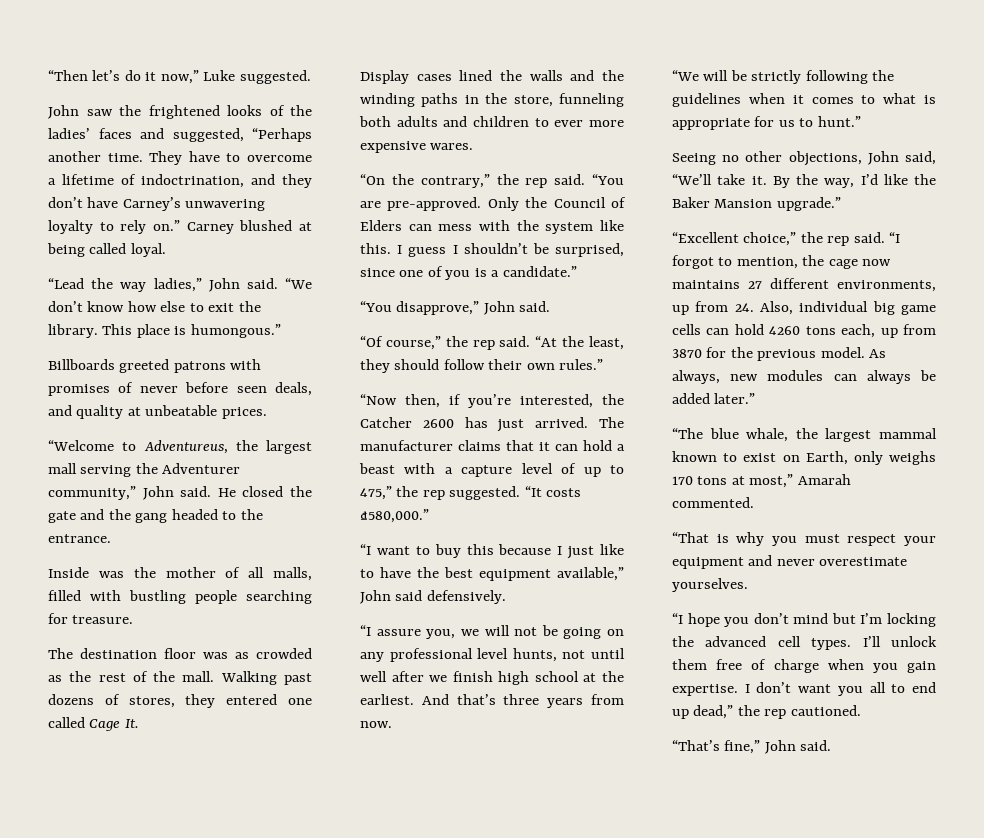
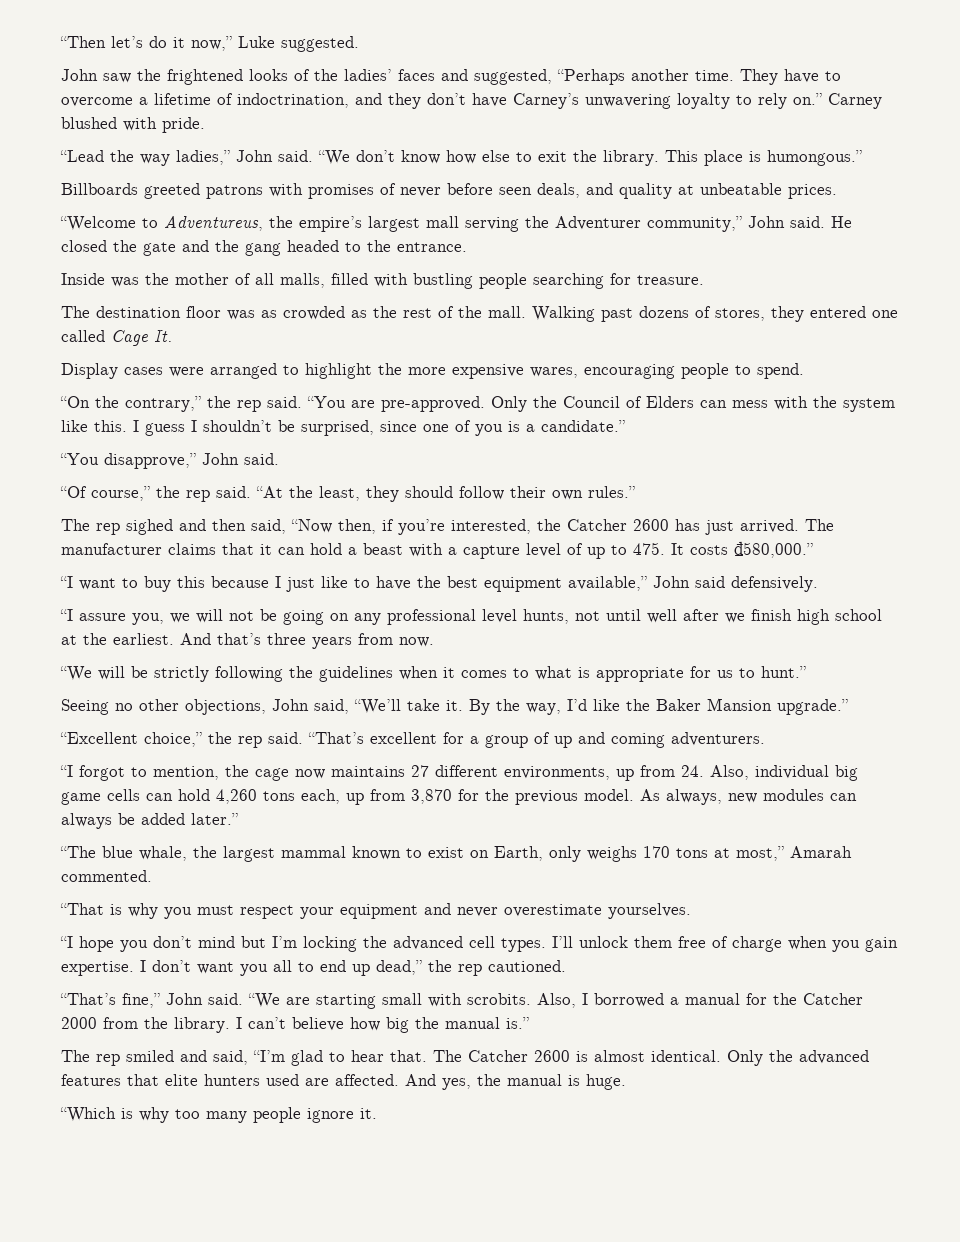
- Carney blushed at being called loyal.
+ Carney blushed with pride.
- “Welcome to Adventureus, the largest mall serving the Adventurer community,” John said.
+ “Welcome to Adventureus, the empire’s largest mall serving the Adventurer community,” John said.
- Display cases lined the walls and the winding paths in the store, funneling both adults and children to ever more expensive wares.
+ Display cases were arranged to highlight the more expensive wares, encouraging people to spend.
- “Now then, if you’re interested, the Catcher 2600 has just arrived.
+ The rep sighed and then said, “Now then, if you’re interested, the Catcher 2600 has just arrived.
- The manufacturer claims that it can hold a beast with a capture level of up to 475,” the rep suggested. “It costs ₫580,000.”
+ The manufacturer claims that it can hold a beast with a capture level of up to 475. It costs ₫580,000.”
- “Excellent choice,” the rep said. “I forgot to mention, the cage now maintains 27 different environments, up from 24. Also, individual big game cells can hold 4260 tons each, up from 3870 for the previous model.
+ “Excellent choice,” the rep said. “That’s excellent for a group of up and coming adventurers.
+ “I forgot to mention, the cage now maintains 27 different environments, up from 24. Also, individual big game cells can hold 4,260 tons each, up from 3,870 for the previous model.
+ “We are starting small with scrobits. Also, I borrowed a manual for the Catcher 2000 from the library. I can’t believe how big the manual is.”
+ The rep smiled and said, “I’m glad to hear that. The Catcher 2600 is almost identical. Only the advanced features that elite hunters used are affected. And yes, the manual is huge.
+ “Which is why too many people ignore it.

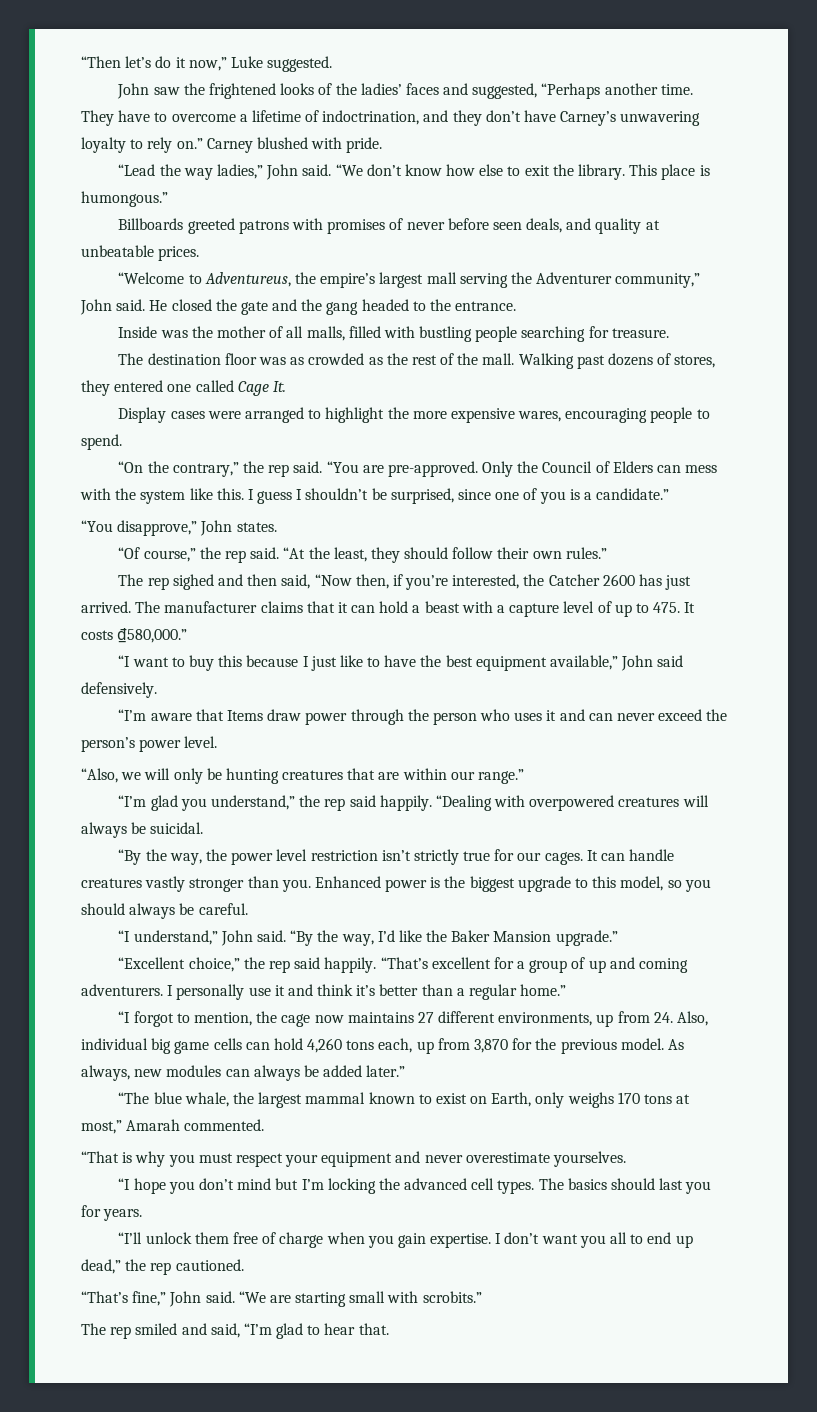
- “You disapprove,” John said.
+ “You disapprove,” John states.
- “I assure you, we will not be going on any professional level hunts, not until well after we finish high school at the earliest. And that’s three years from now.
- “We will be strictly following the guidelines when it comes to what is appropriate for us to hunt.”
- Seeing no other objections, John said, “We’ll take it. By the way, I’d like the Baker Mansion upgrade.”
+ “I’m aware that Items draw power through the person who uses it and can never exceed the person’s power level.
+ “Also, we will only be hunting creatures that are within our range.”
+ “I’m glad you understand,” the rep said happily. “Dealing with overpowered creatures will always be suicidal.
+ “By the way, the power level restriction isn’t strictly true for our cages. It can handle creatures vastly stronger than you. Enhanced power is the biggest upgrade to this model, so you should always be careful.
+ “I understand,” John said. “By the way, I’d like the Baker Mansion upgrade.”
- “Excellent choice,” the rep said.
+ “Excellent choice,” the rep said happily.
+ I personally use it and think it’s better than a regular home.”
- I’ll unlock them free of charge when you gain expertise.
+ The basics should last you for years.
+ “I’ll unlock them free of charge when you gain expertise.
- “We are starting small with scrobits. Also, I borrowed a manual for the Catcher 2000 from the library. I can’t believe how big the manual is.”
+ “We are starting small with scrobits.”
- The Catcher 2600 is almost identical. Only the advanced features that elite hunters used are affected. And yes, the manual is huge.
- “Which is why too many people ignore it.

